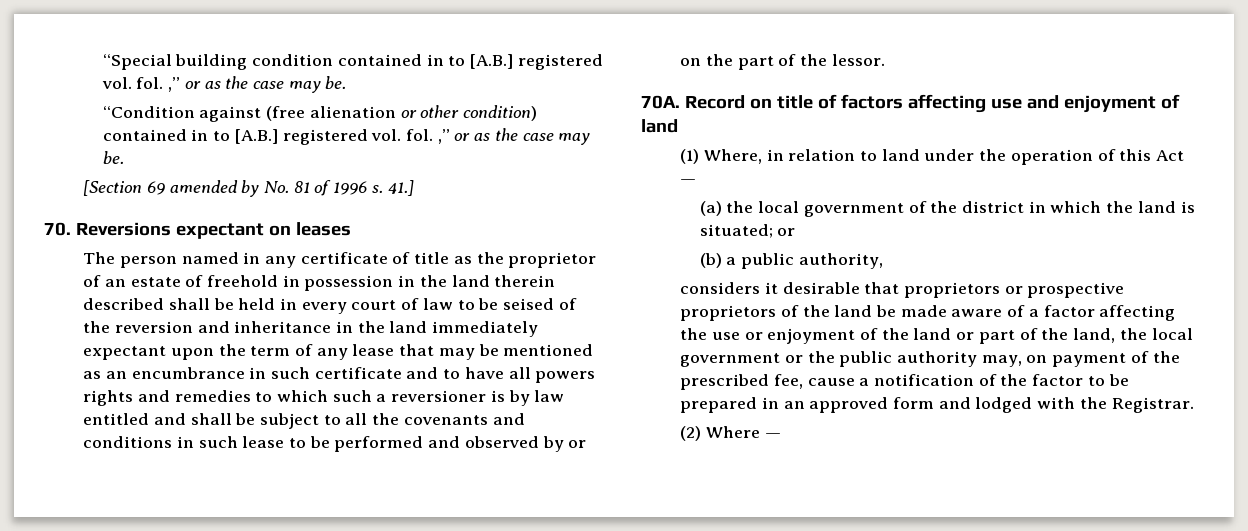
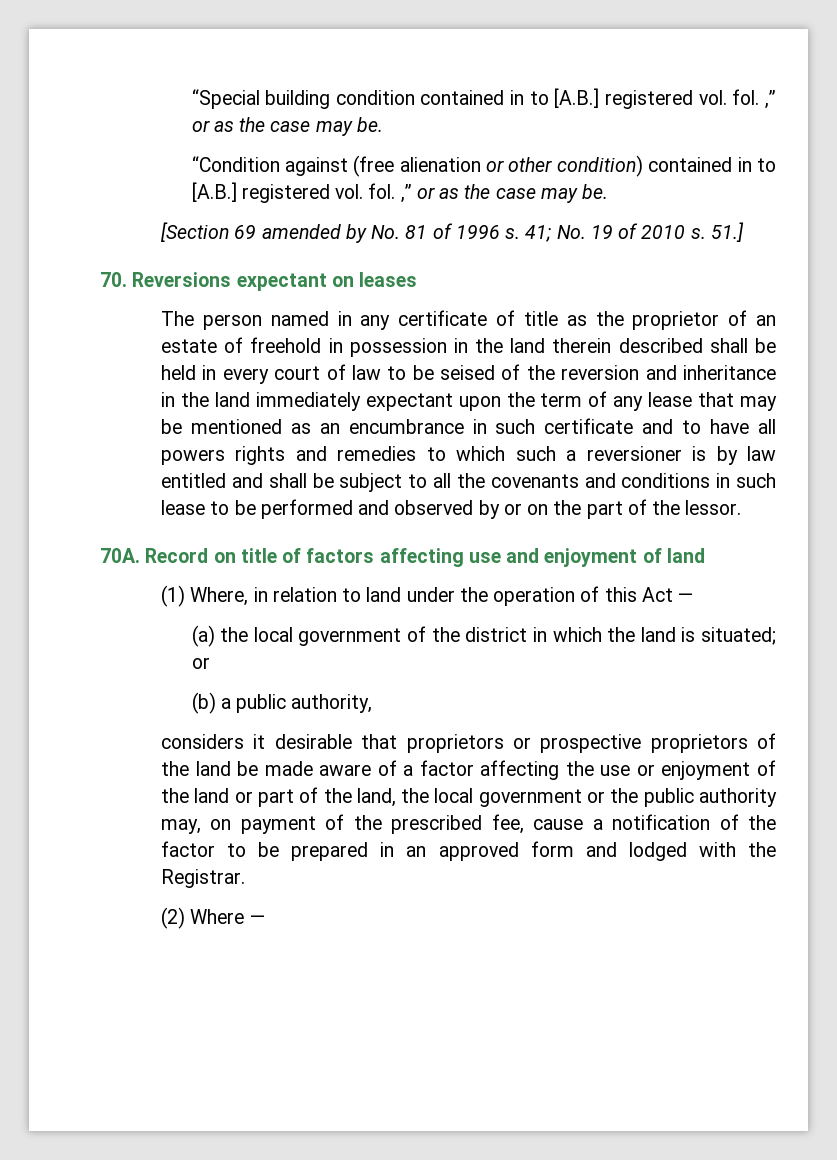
- 41.]
+ 41; No. 19 of 2010 s. 51.]

